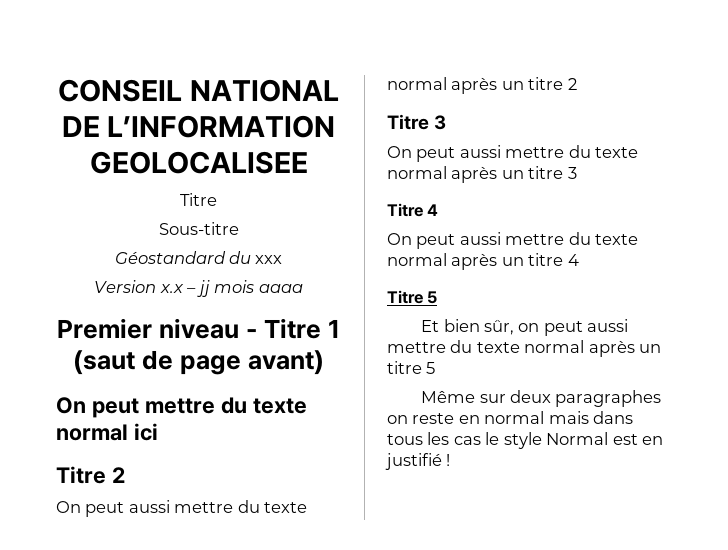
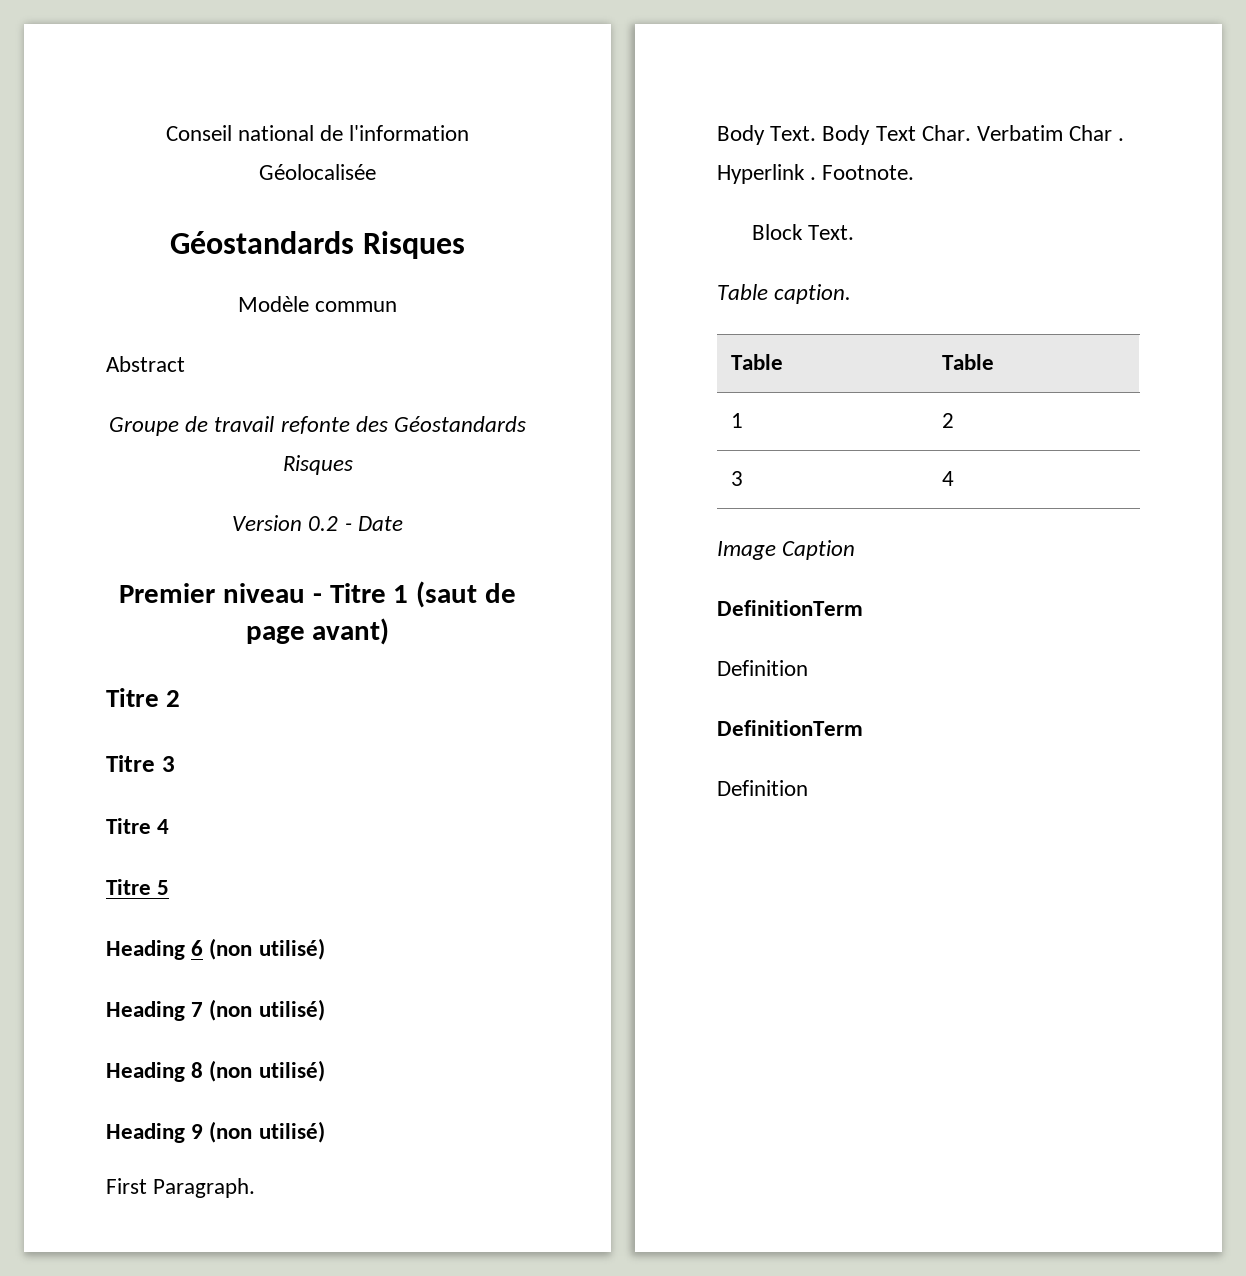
- CONSEIL NATIONAL DE L’INFORMATION GEOLOCALISEE
- Titre
- Sous-titre
- Géostandard du xxx
- Version x.x – jj mois aaaa
+ Conseil national de l'information Géolocalisée
+ Géostandards Risques
+ Modèle commun
+ Abstract
+ Groupe de travail refonte des Géostandards Risques
+ Version 0.2 - Date
- On peut mettre du texte normal ici
  Titre 2
- On peut aussi mettre du texte normal après un titre 2
  Titre 3
- On peut aussi mettre du texte normal après un titre 3
  Titre 4
- On peut aussi mettre du texte normal après un titre 4
  Titre 5
- Et bien sûr, on peut aussi mettre du texte normal après un titre 5
- Même sur deux paragraphes on reste en normal mais dans tous les cas le style Normal est en justifié !
+ Heading 6 (non utilisé)
+ Heading 7 (non utilisé)
+ Heading 8 (non utilisé)
+ Heading 9 (non utilisé)
+ First Paragraph.
+ Body Text. Body Text Char. Verbatim Char . Hyperlink . Footnote.
+ Block Text.
+ Table caption.
+ Table | Table
+ 1 | 2
+ 3 | 4
+ Image Caption
+ DefinitionTerm
+ Definition
+ DefinitionTerm
+ Definition

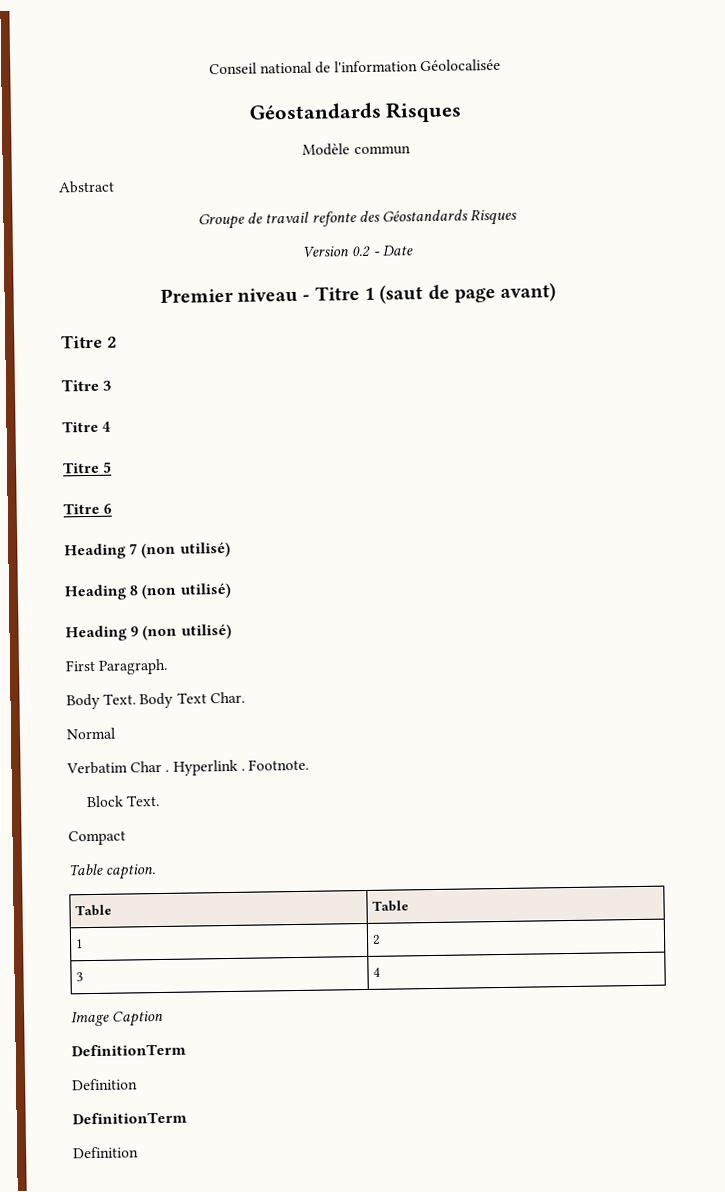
- Heading 6 (non utilisé)
+ Titre 6
- Body Text Char. Verbatim Char .
+ Body Text Char.
+ Normal
+ Verbatim Char .
+ Compact

